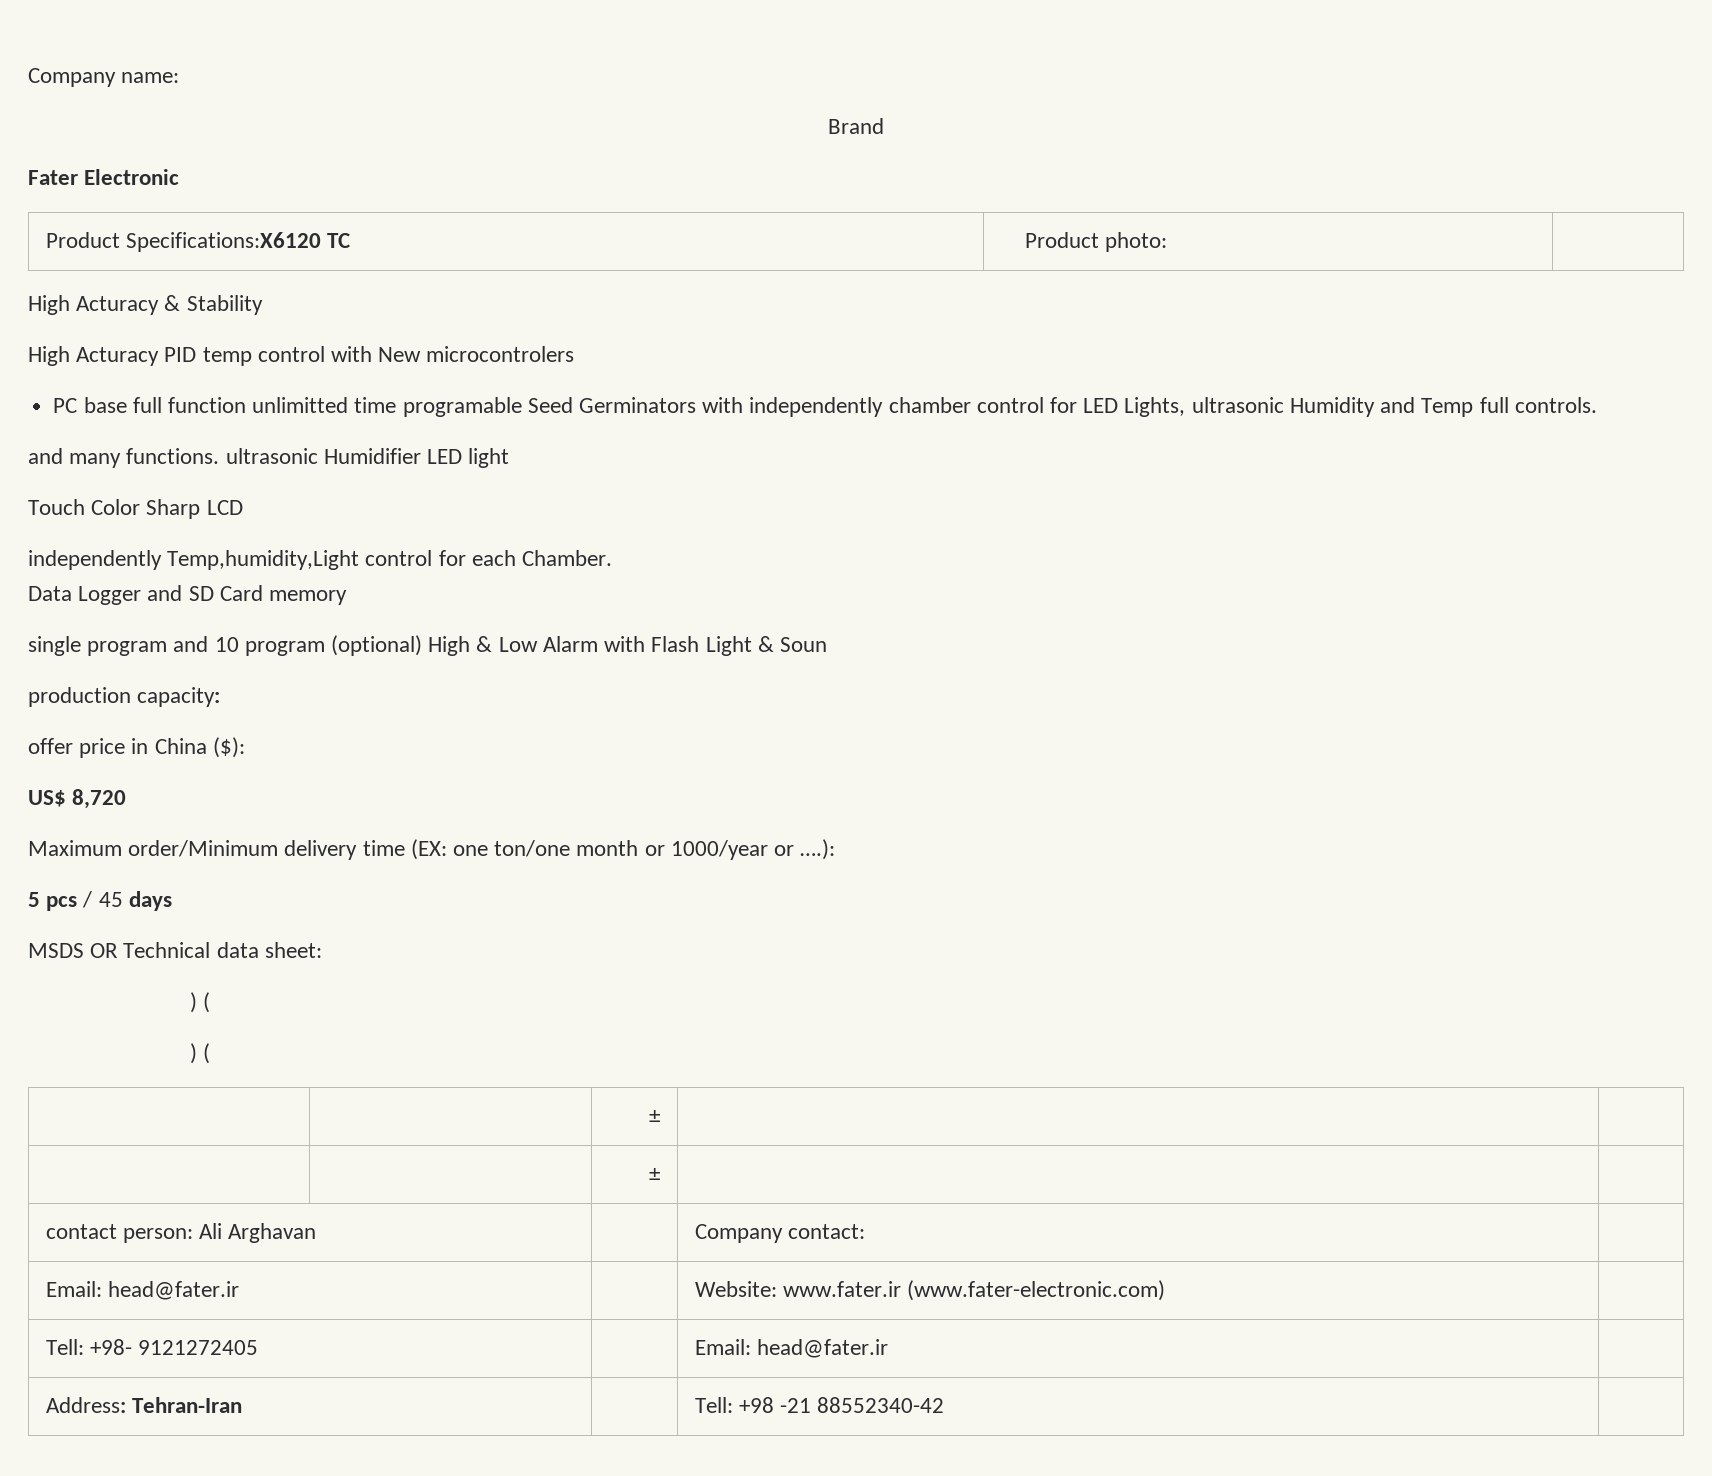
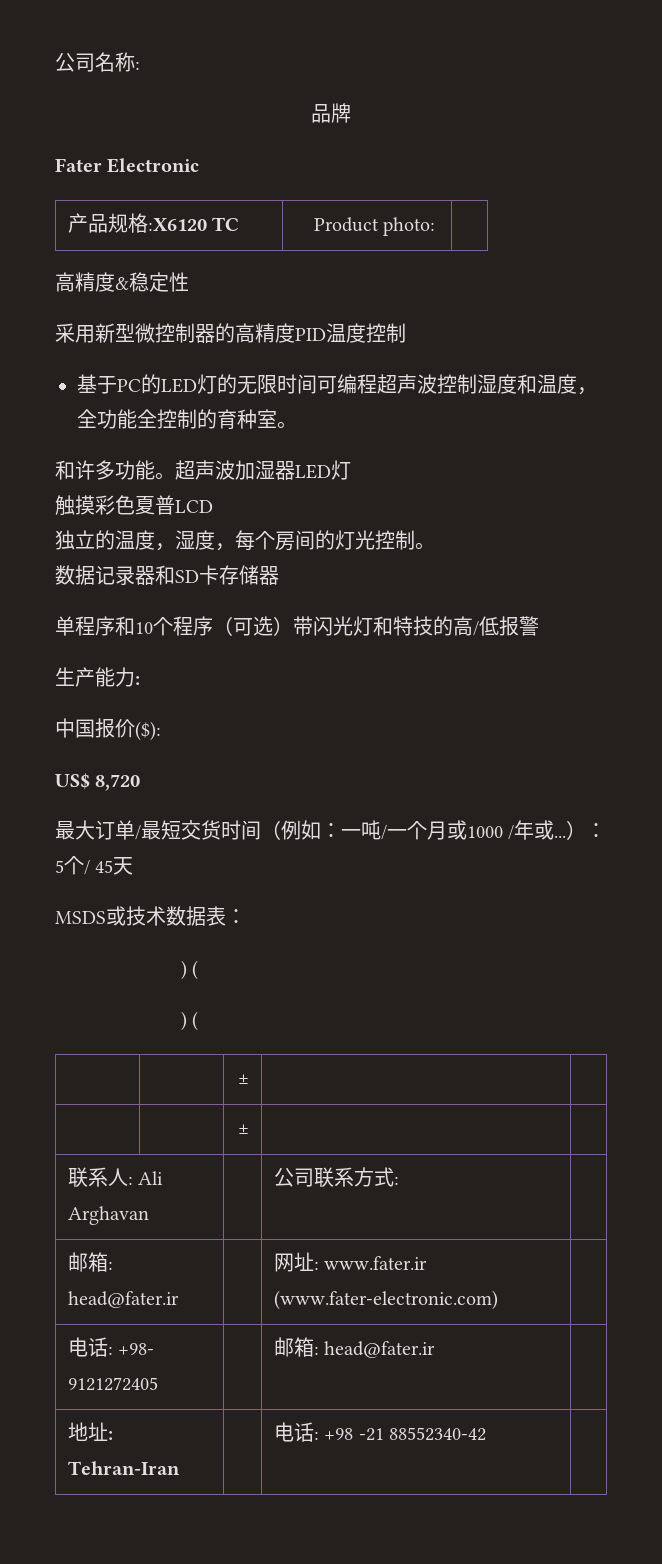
- Company name:
- Brand
+ 公司名称:
+ 品牌
- Product Specifications:X6120 TC | Product photo: |
+ 产品规格:X6120 TC | Product photo: |
- High Acturacy & Stability
- High Acturacy PID temp control with New microcontrolers
- PC base full function unlimitted time programable Seed Germinators with independently chamber control for LED Lights, ultrasonic Humidity and Temp full controls.
- and many functions. ultrasonic Humidifier LED light
- Touch Color Sharp LCD
- independently Temp,humidity,Light control for each Chamber.
- Data Logger and SD Card memory
- single program and 10 program (optional) High & Low Alarm with Flash Light & Soun
- production capacity:
- offer price in China ($):
+ 高精度&稳定性
+ 采用新型微控制器的高精度PID温度控制
+ 基于PC的LED灯的无限时间可编程超声波控制湿度和温度，全功能全控制的育种室。
+ 和许多功能。超声波加湿器LED灯
+ 触摸彩色夏普LCD
+ 独立的温度，湿度，每个房间的灯光控制。
+ 数据记录器和SD卡存储器
+ 单程序和10个程序（可选）带闪光灯和特技的高/低报警
+ 生产能力:
+ 中国报价($):
  US$ 8,720
- Maximum order/Minimum delivery time (EX: one ton/one month or 1000/year or ….):
- 5 pcs / 45 days
+ 最大订单/最短交货时间（例如：一吨/一个月或1000 /年或...）：5个/ 45天
- MSDS OR Technical data sheet:
+ MSDS或技术数据表：
- contact person: Ali Arghavan | | Company contact: |
- Email: head@fater.ir | | Website: www.fater.ir (www.fater-electronic.com) |
+ 联系人: Ali Arghavan | | 公司联系方式: |
+ 邮箱: head@fater.ir | | 网址: www.fater.ir (www.fater-electronic.com) |
- Tell: +98- 9121272405 | | Email: head@fater.ir |
+ 电话: +98- 9121272405 | | 邮箱: head@fater.ir |
- Address: Tehran-Iran | | Tell: +98 -21 88552340-42 |
+ 地址: Tehran-Iran | | 电话: +98 -21 88552340-42 |

